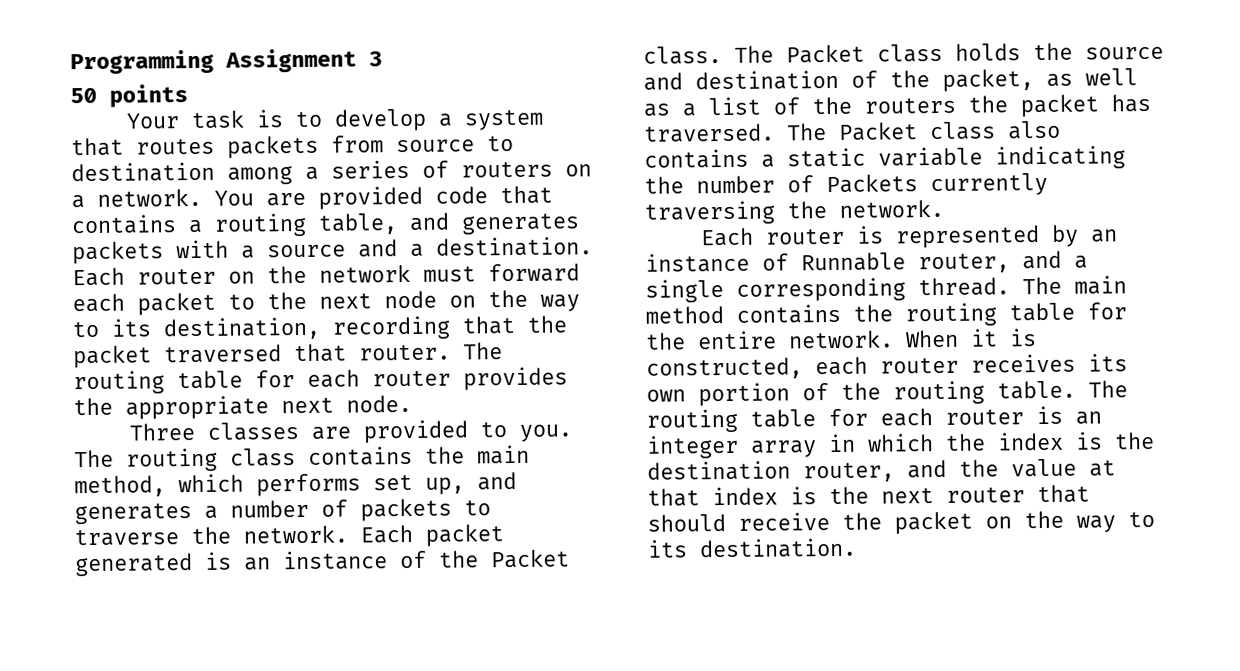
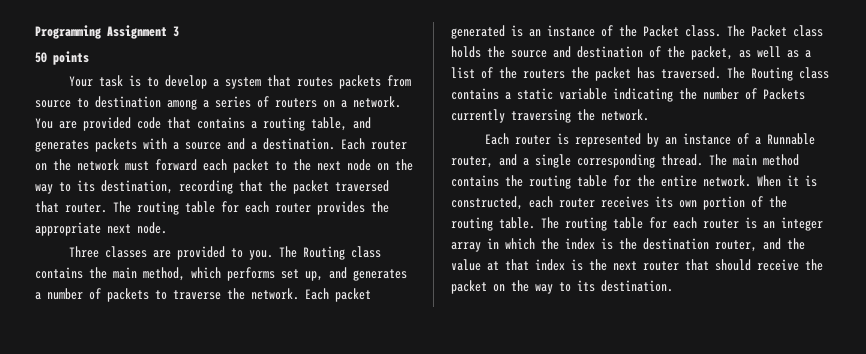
- The routing class contains the main method, which performs set up, and generates a number of packets to traverse the network.
+ The Routing class contains the main method, which performs set up, and generates a number of packets to traverse the network.
- The Packet class also contains a static variable indicating the number of Packets currently traversing the network.
+ The Routing class contains a static variable indicating the number of Packets currently traversing the network.
- Each router is represented by an instance of Runnable router, and a single corresponding thread.
+ Each router is represented by an instance of a Runnable router, and a single corresponding thread.

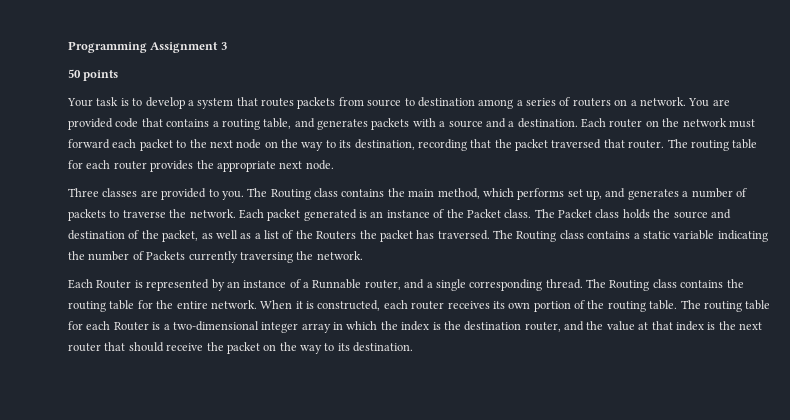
- The Packet class holds the source and destination of the packet, as well as a list of the routers the packet has traversed.
+ The Packet class holds the source and destination of the packet, as well as a list of the Routers the packet has traversed.
- Each router is represented by an instance of a Runnable router, and a single corresponding thread.
+ Each Router is represented by an instance of a Runnable router, and a single corresponding thread.
- The main method contains the routing table for the entire network.
+ The Routing class contains the routing table for the entire network.
- The routing table for each router is an integer array in which the index is the destination router, and the value at that index is the next router that should receive the packet on the way to its destination.
+ The routing table for each Router is a two-dimensional integer array in which the index is the destination router, and the value at that index is the next router that should receive the packet on the way to its destination.

